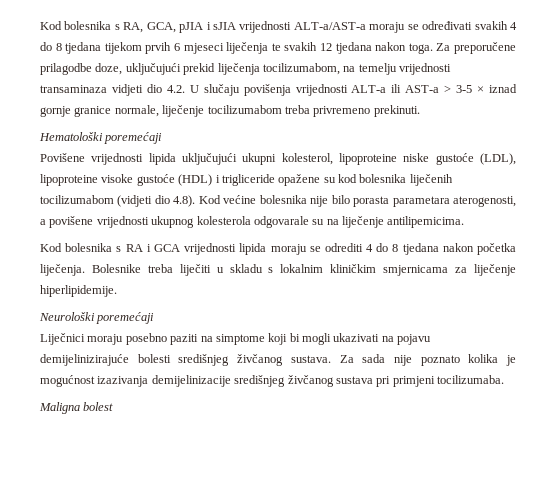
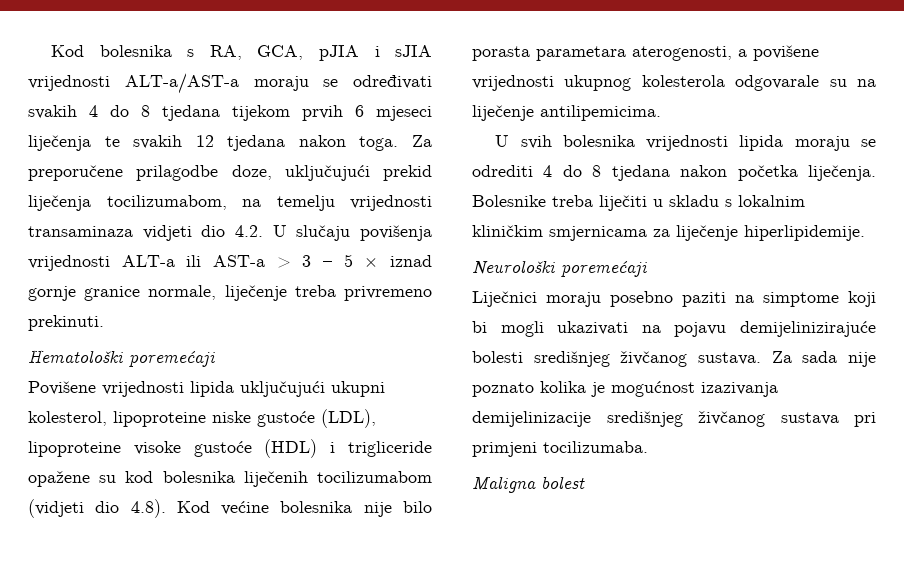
- Za preporučene prilagodbe doze, uključujući prekid liječenja tocilizumabom, na temelju vrijednosti transaminaza vidjeti dio 4.2. U slučaju povišenja vrijednosti ALT-a ili AST-a > 3-5 × iznad gornje granice normale, liječenje tocilizumabom treba privremeno prekinuti.
+ Za preporučene prilagodbe doze, uključujući prekid liječenja tocilizumabom, na temelju vrijednosti transaminaza vidjeti dio 4.2. U slučaju povišenja vrijednosti ALT-a ili AST-a > 3 – 5 × iznad gornje granice normale, liječenje treba privremeno prekinuti.
- Kod bolesnika s RA i GCA vrijednosti lipida moraju se odrediti 4 do 8 tjedana nakon početka liječenja.
+ U svih bolesnika vrijednosti lipida moraju se odrediti 4 do 8 tjedana nakon početka liječenja.

